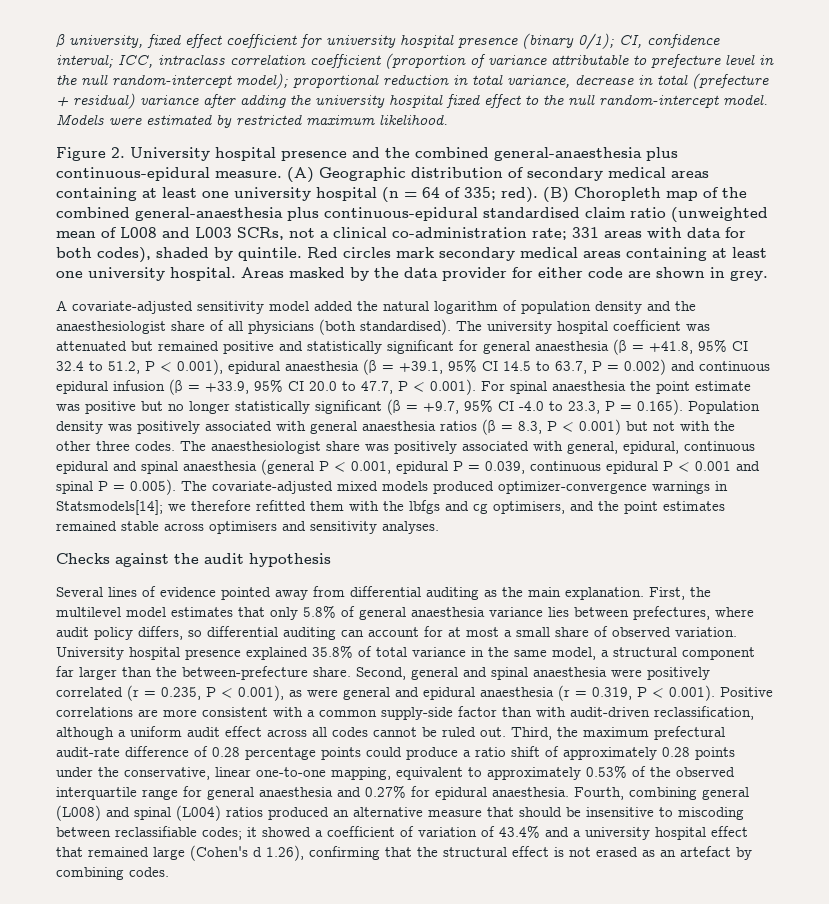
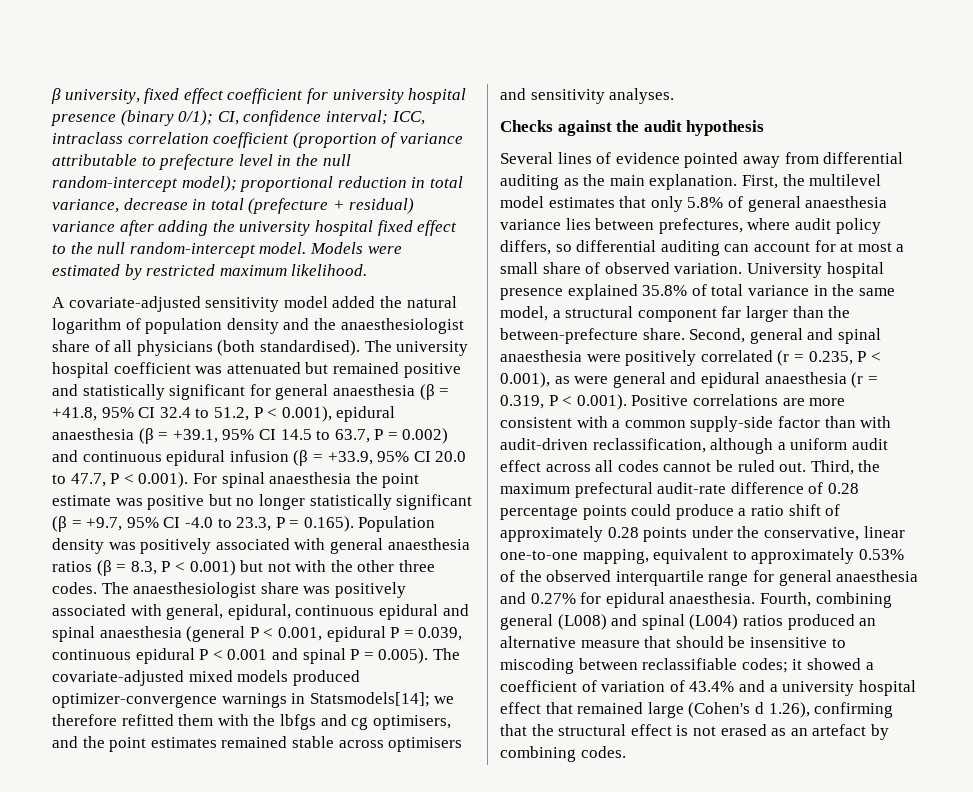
- Figure 2. University hospital presence and the combined general-anaesthesia plus continuous-epidural measure. (A) Geographic distribution of secondary medical areas containing at least one university hospital (n = 64 of 335; red). (B) Choropleth map of the combined general-anaesthesia plus continuous-epidural standardised claim ratio (unweighted mean of L008 and L003 SCRs, not a clinical co-administration rate; 331 areas with data for both codes), shaded by quintile. Red circles mark secondary medical areas containing at least one university hospital. Areas masked by the data provider for either code are shown in grey.

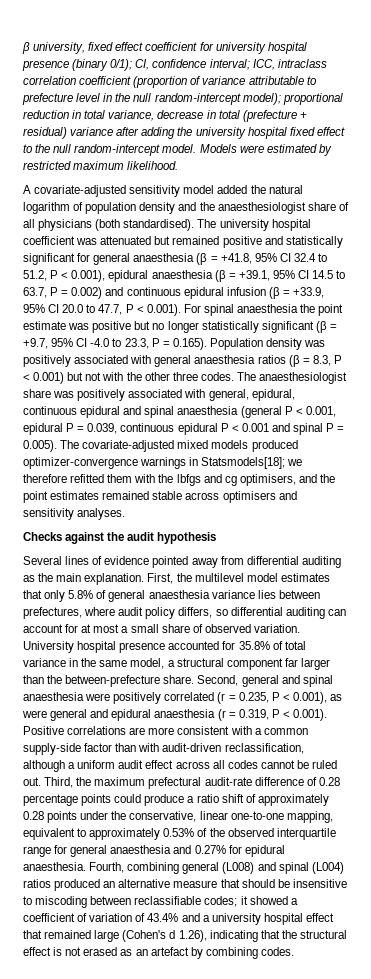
- The anaesthesiologist share was positively associated with general, epidural, continuous epidural and spinal anaesthesia (general P < 0.001, epidural P = 0.039, continuous epidural P < 0.001 and spinal P = 0.005). The covariate-adjusted mixed models produced optimizer-convergence warnings in Statsmodels[14];
+ The anaesthesiologist share was positively associated with general, epidural, continuous epidural and spinal anaesthesia (general P < 0.001, epidural P = 0.039, continuous epidural P < 0.001 and spinal P = 0.005). The covariate-adjusted mixed models produced optimizer-convergence warnings in Statsmodels[18];
- University hospital presence explained 35.8% of total variance in the same model, a structural component far larger than the between-prefecture share.
+ University hospital presence accounted for 35.8% of total variance in the same model, a structural component far larger than the between-prefecture share.
- Fourth, combining general (L008) and spinal (L004) ratios produced an alternative measure that should be insensitive to miscoding between reclassifiable codes; it showed a coefficient of variation of 43.4% and a university hospital effect that remained large (Cohen's d 1.26), confirming that the structural effect is not erased as an artefact by combining codes.
+ Fourth, combining general (L008) and spinal (L004) ratios produced an alternative measure that should be insensitive to miscoding between reclassifiable codes; it showed a coefficient of variation of 43.4% and a university hospital effect that remained large (Cohen's d 1.26), indicating that the structural effect is not erased as an artefact by combining codes.

